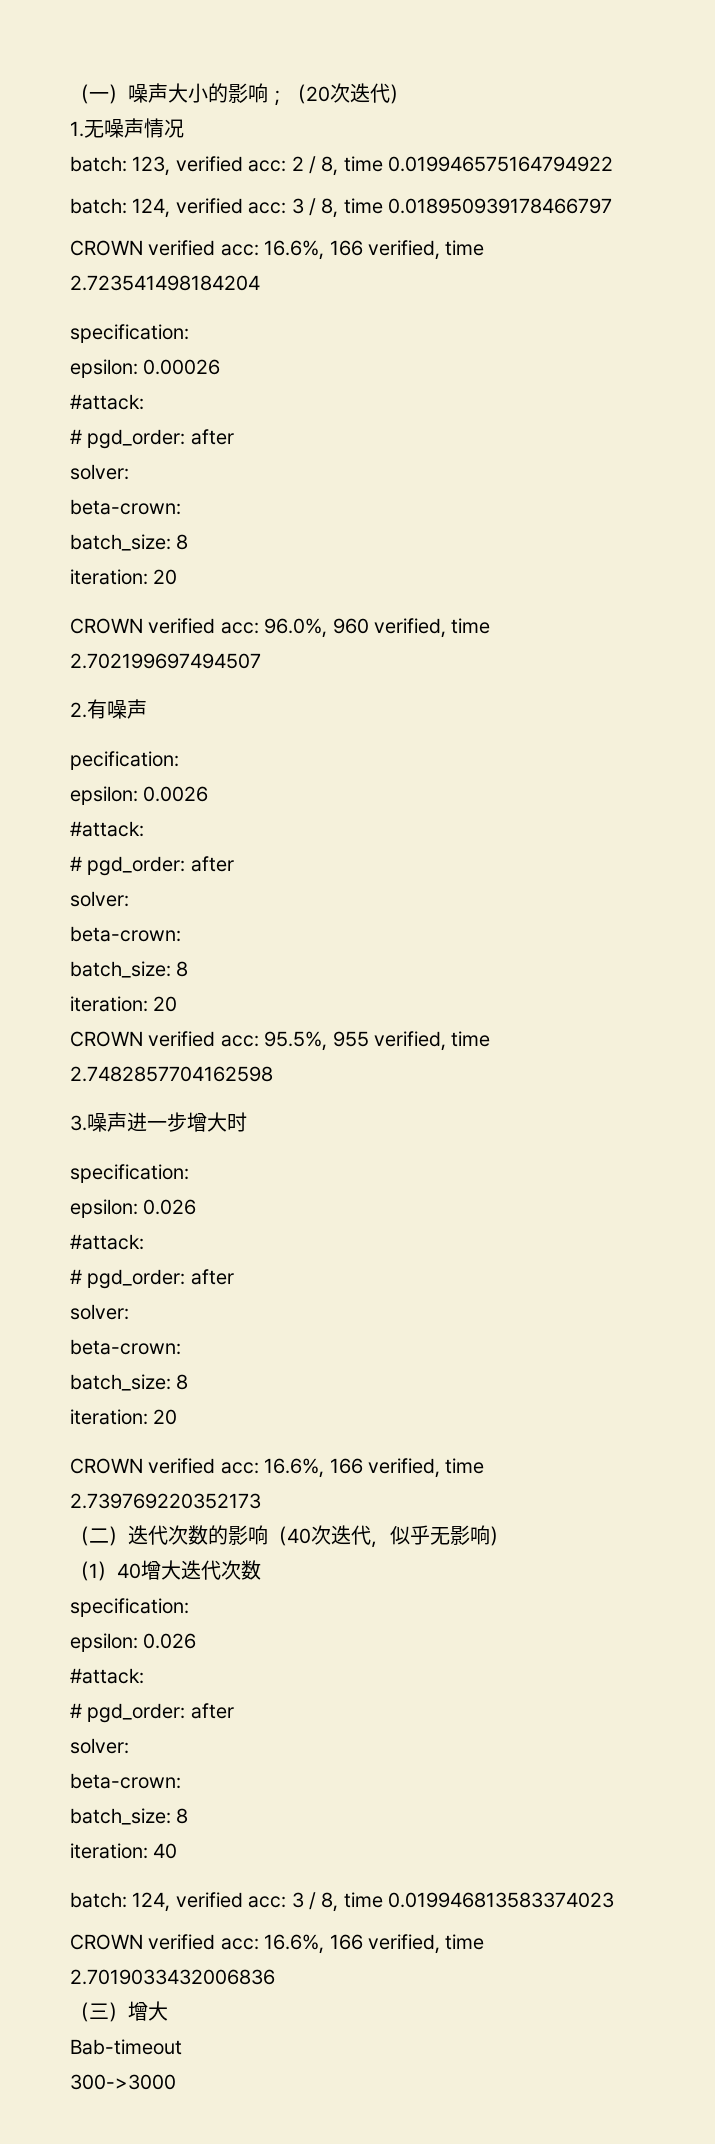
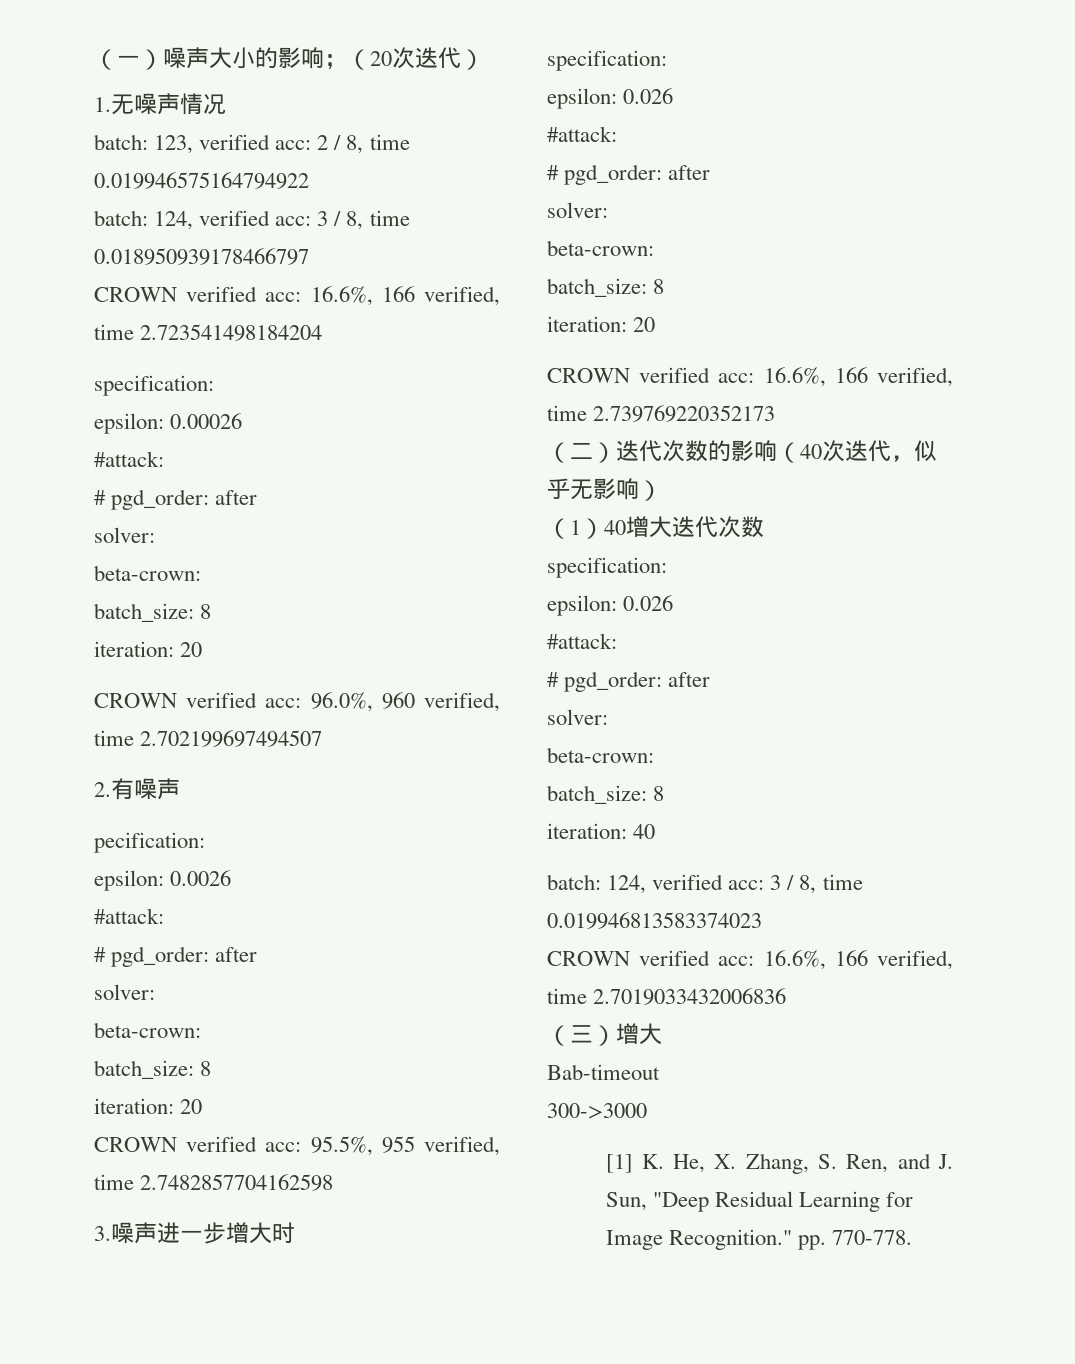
+ [1] K. He, X. Zhang, S. Ren, and J. Sun, "Deep Residual Learning for Image Recognition." pp. 770-778.

